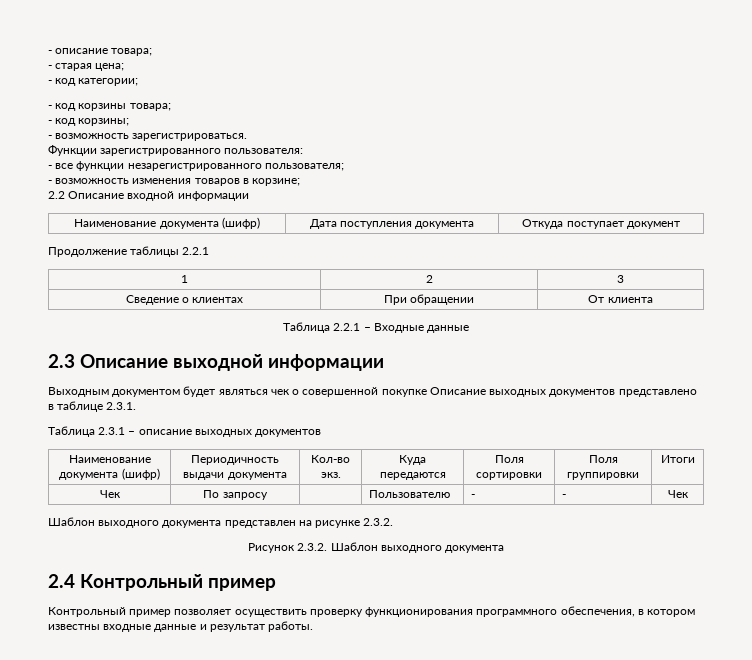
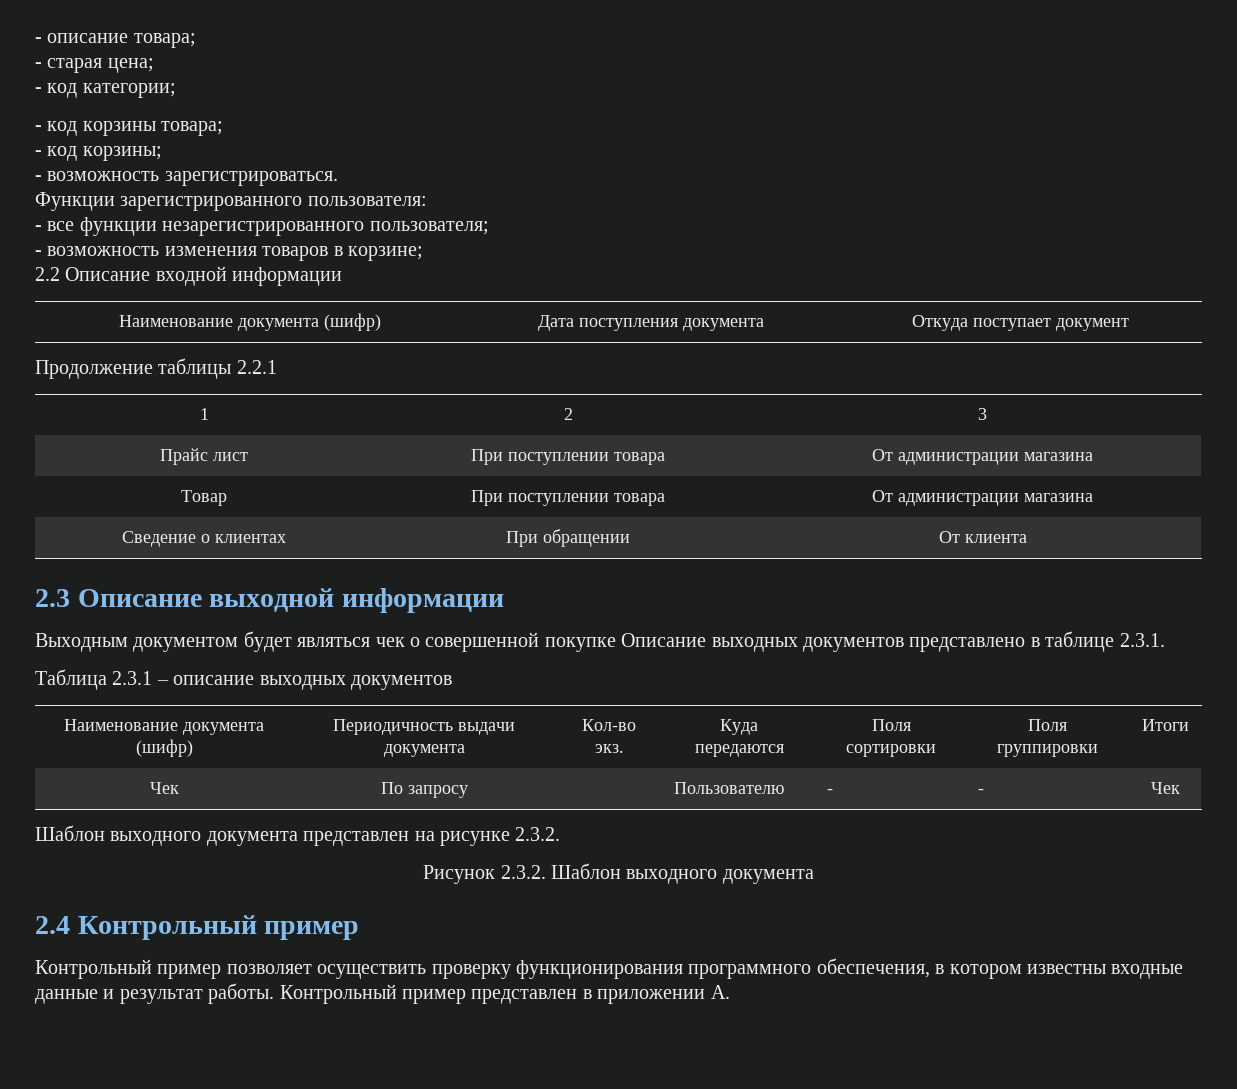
+ Прайс лист | При поступлении товара | От администрации магазина
+ Товар | При поступлении товара | От администрации магазина
- Таблица 2.2.1 – Входные данные
+ Контрольный пример представлен в приложении A.

